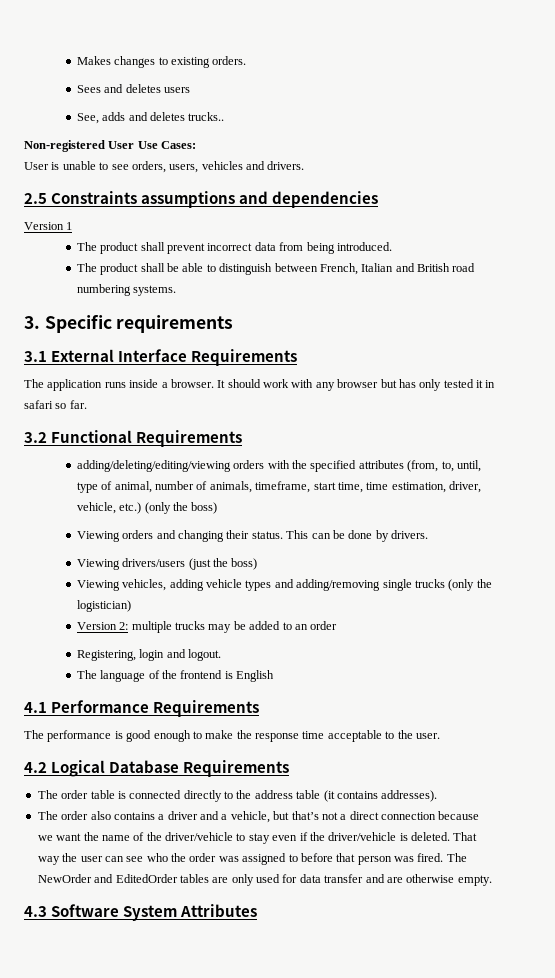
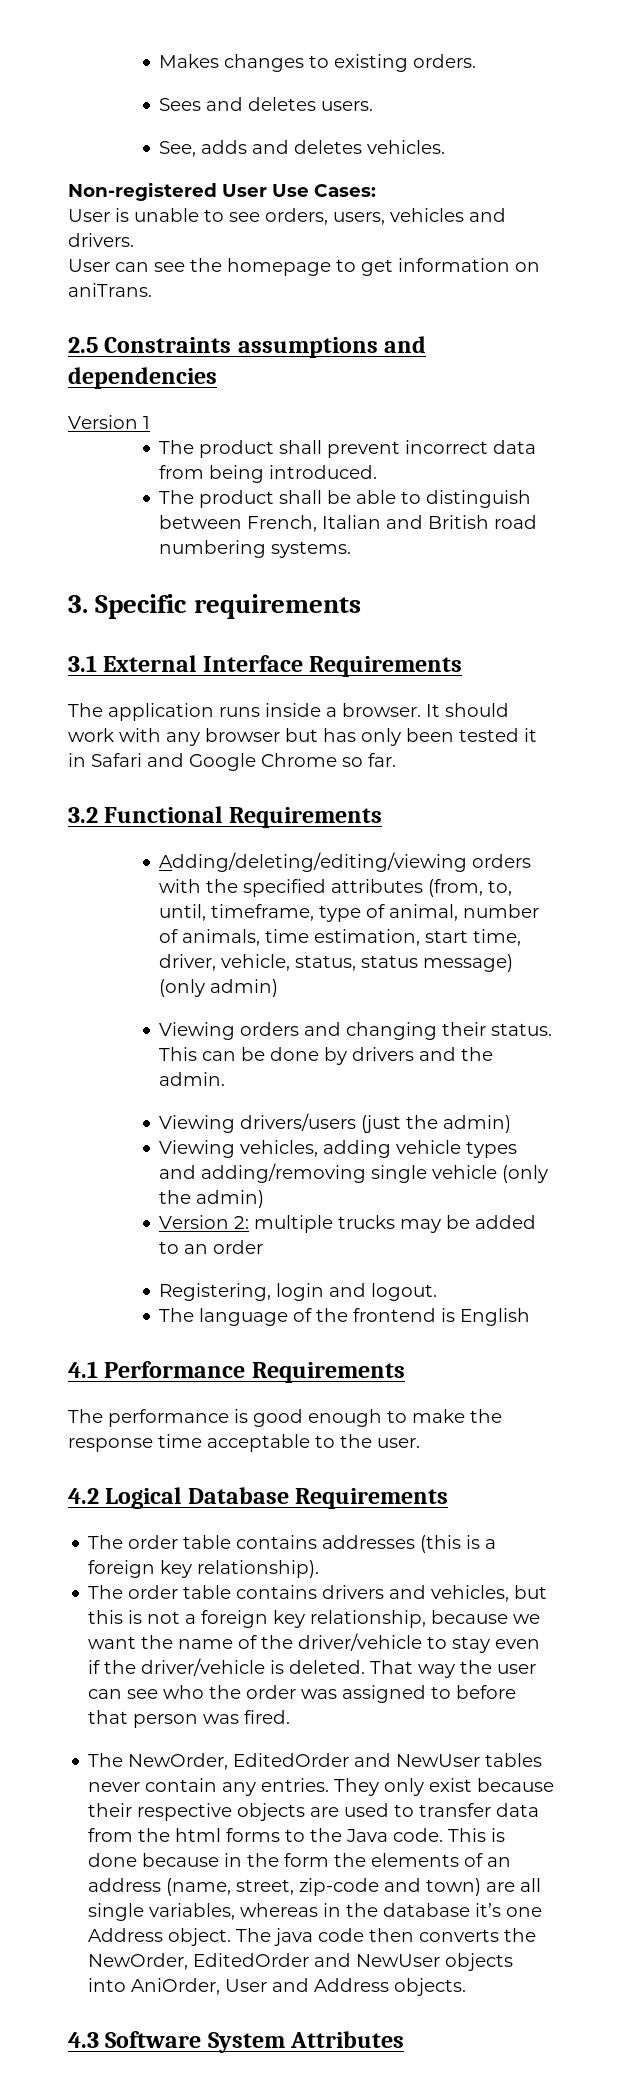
- Sees and deletes users
+ Sees and deletes users.
- See, adds and deletes trucks..
+ See, adds and deletes vehicles.
+ User can see the homepage to get information on aniTrans.
- It should work with any browser but has only tested it in safari so far.
+ It should work with any browser but has only been tested it in Safari and Google Chrome so far.
- adding/deleting/editing/viewing orders with the specified attributes (from, to, until, type of animal, number of animals, timeframe, start time, time estimation, driver, vehicle, etc.) (only the boss)
+ Adding/deleting/editing/viewing orders with the specified attributes (from, to, until, timeframe, type of animal, number of animals, time estimation, start time, driver, vehicle, status, status message) (only admin)
- This can be done by drivers.
+ This can be done by drivers and the admin.
- Viewing drivers/users (just the boss)
+ Viewing drivers/users (just the admin)
- Viewing vehicles, adding vehicle types and adding/removing single trucks (only the logistician)
+ Viewing vehicles, adding vehicle types and adding/removing single vehicle (only the admin)
- The order table is connected directly to the address table (it contains addresses).
- The order also contains a driver and a vehicle, but that’s not a direct connection because we want the name of the driver/vehicle to stay even if the driver/vehicle is deleted.
+ The order table contains addresses (this is a foreign key relationship).
+ The order table contains drivers and vehicles, but this is not a foreign key relationship, because we want the name of the driver/vehicle to stay even if the driver/vehicle is deleted.
- That way the user can see who the order was assigned to before that person was fired. The NewOrder and EditedOrder tables are only used for data transfer and are otherwise empty.
+ That way the user can see who the order was assigned to before that person was fired.
+ The NewOrder, EditedOrder and NewUser tables never contain any entries. They only exist because their respective objects are used to transfer data from the html forms to the Java code. This is done because in the form the elements of an address (name, street, zip-code and town) are all single variables, whereas in the database it’s one Address object. The java code then converts the NewOrder, EditedOrder and NewUser objects into AniOrder, User and Address objects.

